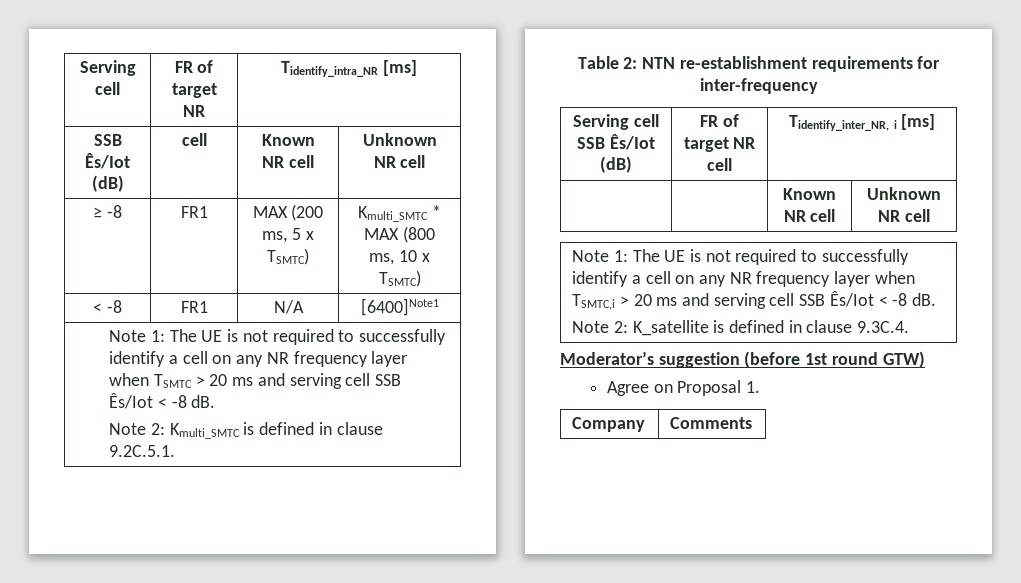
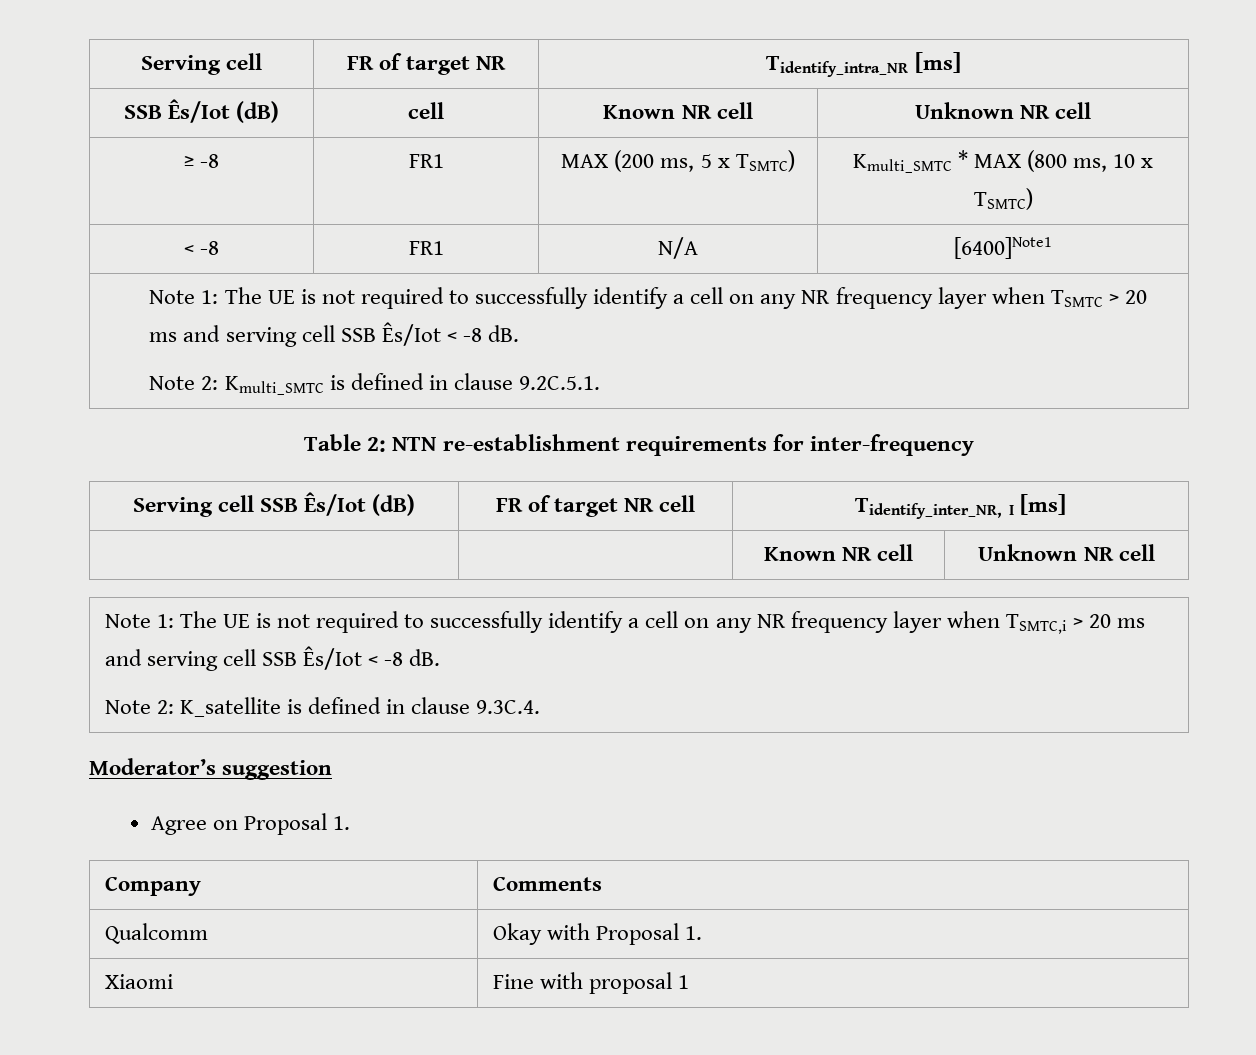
- Serving cell SSB Ês/Iot (dB) | FR of target NR cell | Tidentify_inter_NR, i [ms]
+ Serving cell SSB Ês/Iot (dB) | FR of target NR cell | Tidentify_inter_NR, I [ms]
- Moderator’s suggestion (before 1st round GTW)
+ Moderator’s suggestion
+ Qualcomm | Okay with Proposal 1.
+ Xiaomi | Fine with proposal 1

